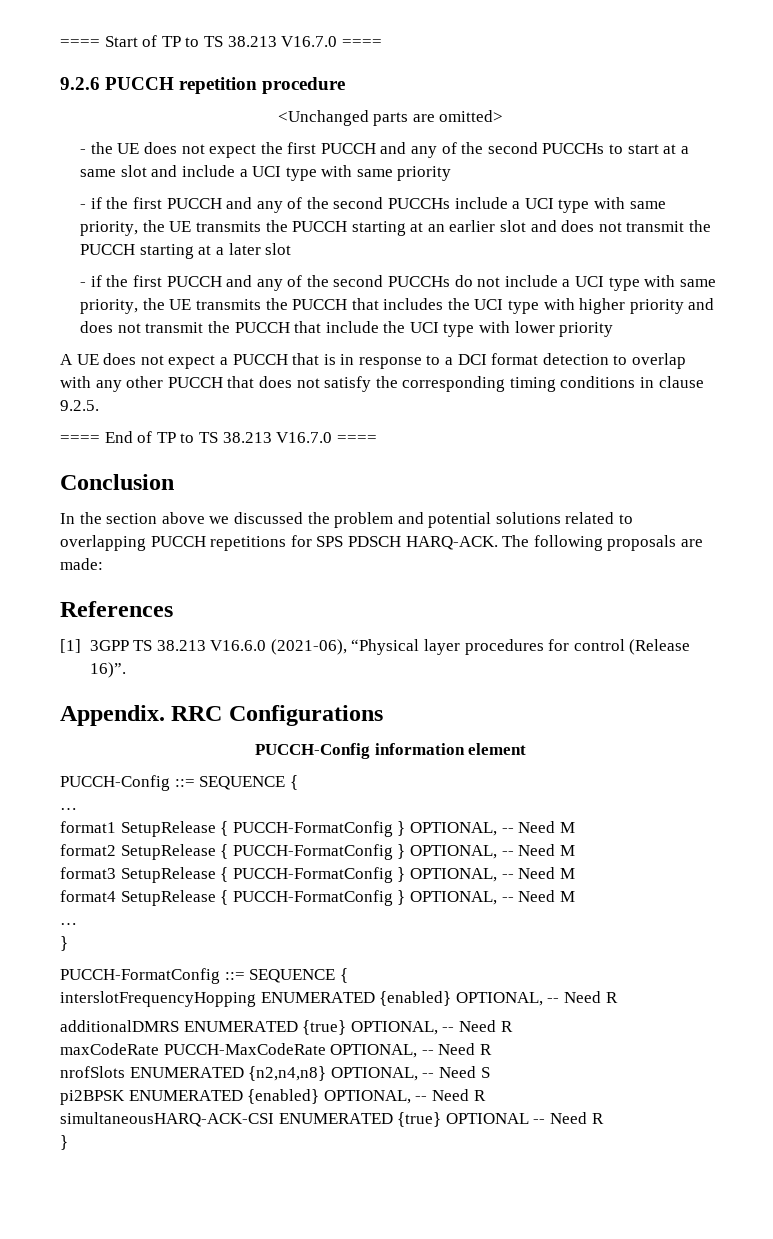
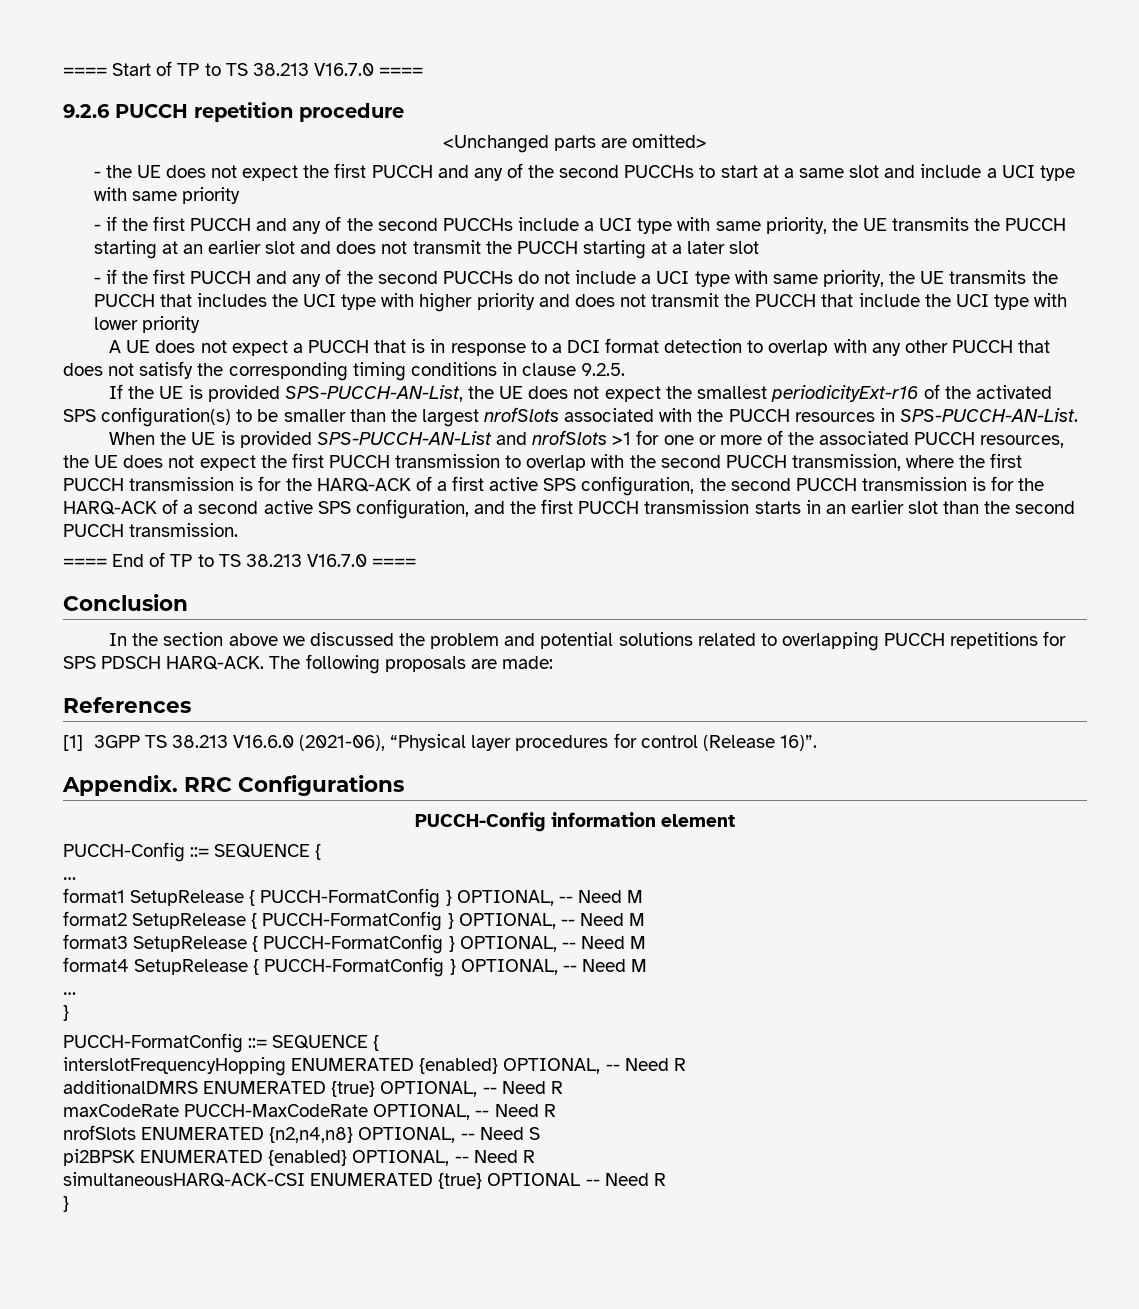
+ If the UE is provided SPS-PUCCH-AN-List, the UE does not expect the smallest periodicityExt-r16 of the activated SPS configuration(s) to be smaller than the largest nrofSlots associated with the PUCCH resources in SPS-PUCCH-AN-List.
+ When the UE is provided SPS-PUCCH-AN-List and nrofSlots >1 for one or more of the associated PUCCH resources, the UE does not expect the first PUCCH transmission to overlap with the second PUCCH transmission, where the first PUCCH transmission is for the HARQ-ACK of a first active SPS configuration, the second PUCCH transmission is for the HARQ-ACK of a second active SPS configuration, and the first PUCCH transmission starts in an earlier slot than the second PUCCH transmission.

